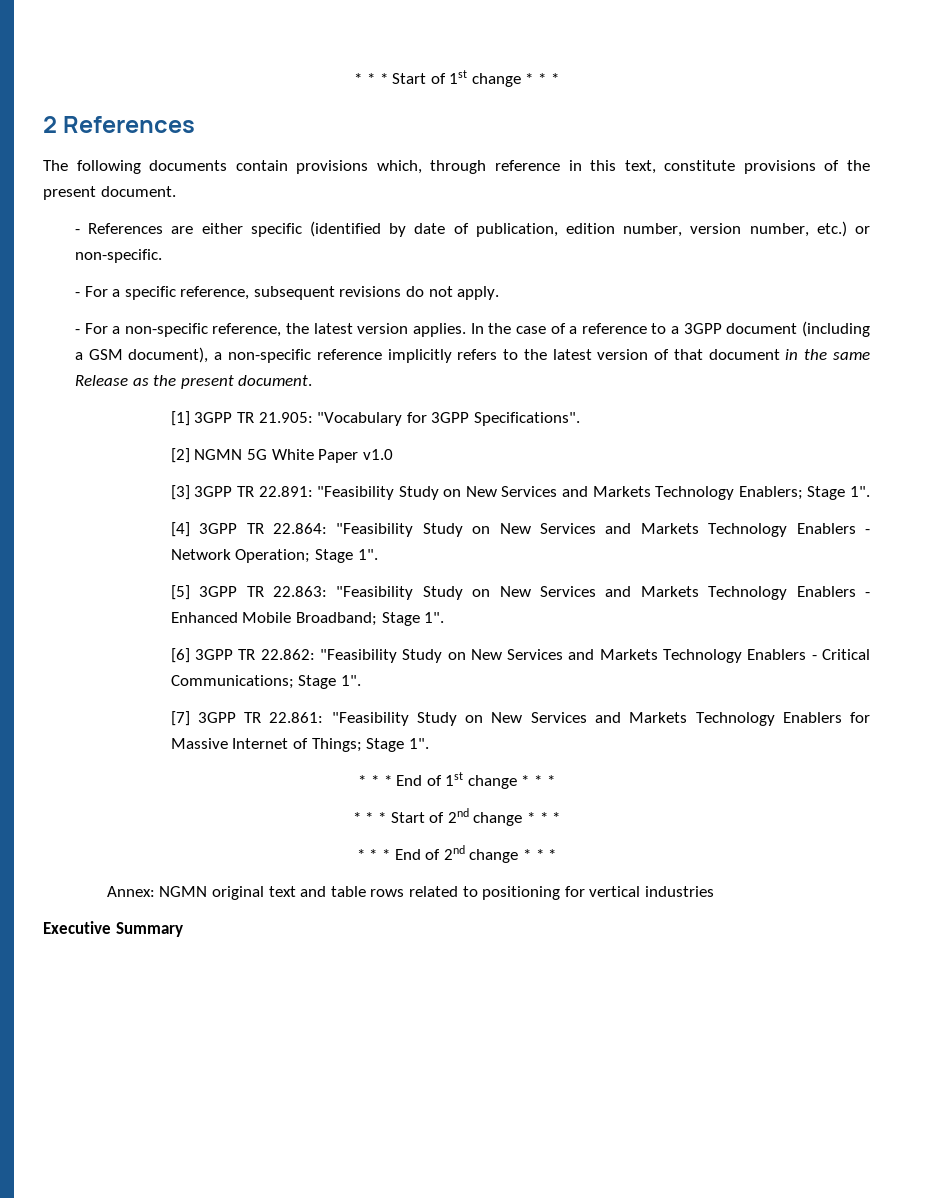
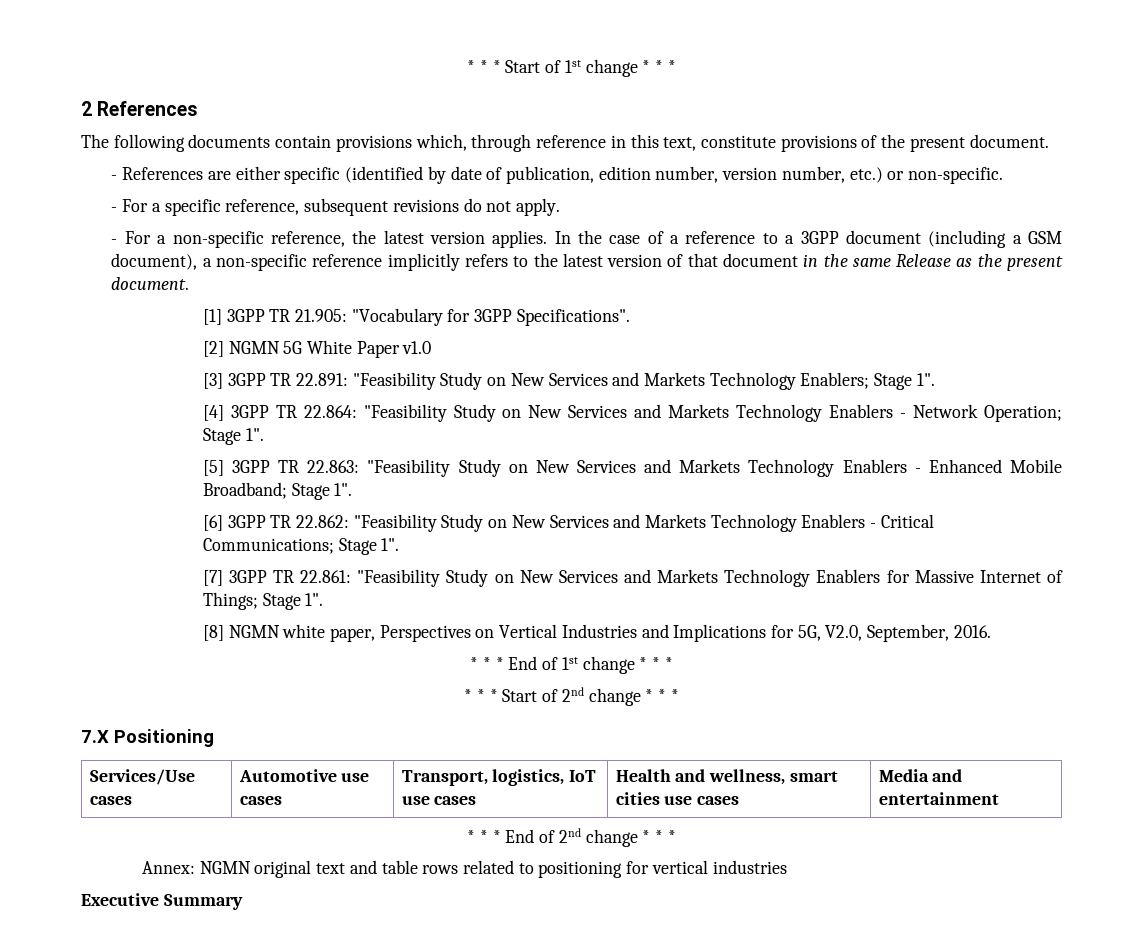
+ [8] NGMN white paper, Perspectives on Vertical Industries and Implications for 5G, V2.0, September, 2016.
+ 7.X Positioning
+ Services/Use cases | Automotive use cases | Transport, logistics, IoT use cases | Health and wellness, smart cities use cases | Media and entertainment

